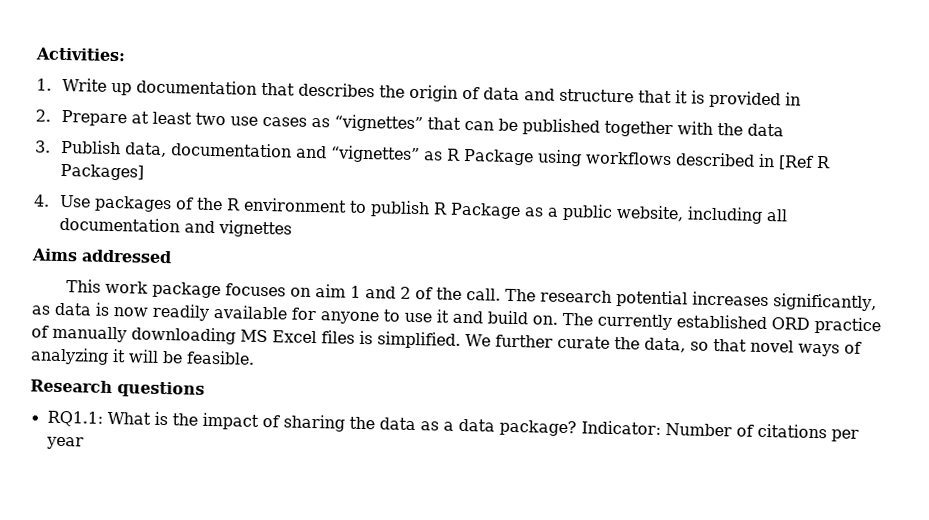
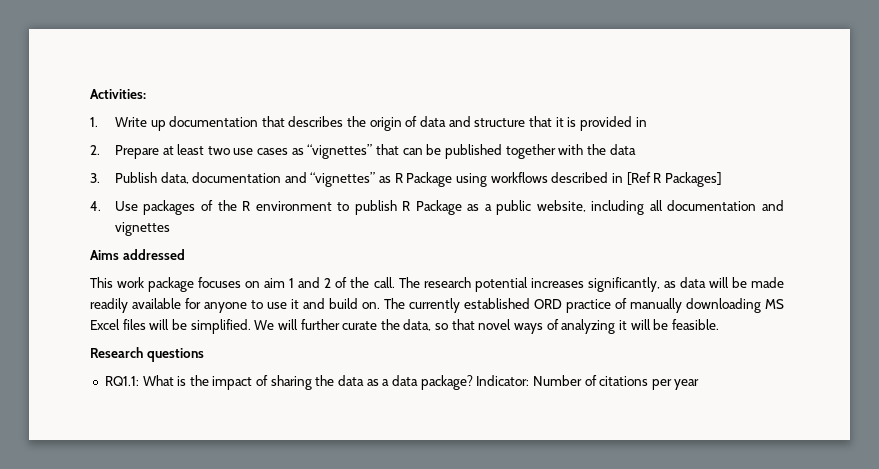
- The research potential increases significantly, as data is now readily available for anyone to use it and build on.
+ The research potential increases significantly, as data will be made readily available for anyone to use it and build on.
- The currently established ORD practice of manually downloading MS Excel files is simplified.
+ The currently established ORD practice of manually downloading MS Excel files will be simplified.
- We further curate the data, so that novel ways of analyzing it will be feasible.
+ We will further curate the data, so that novel ways of analyzing it will be feasible.

